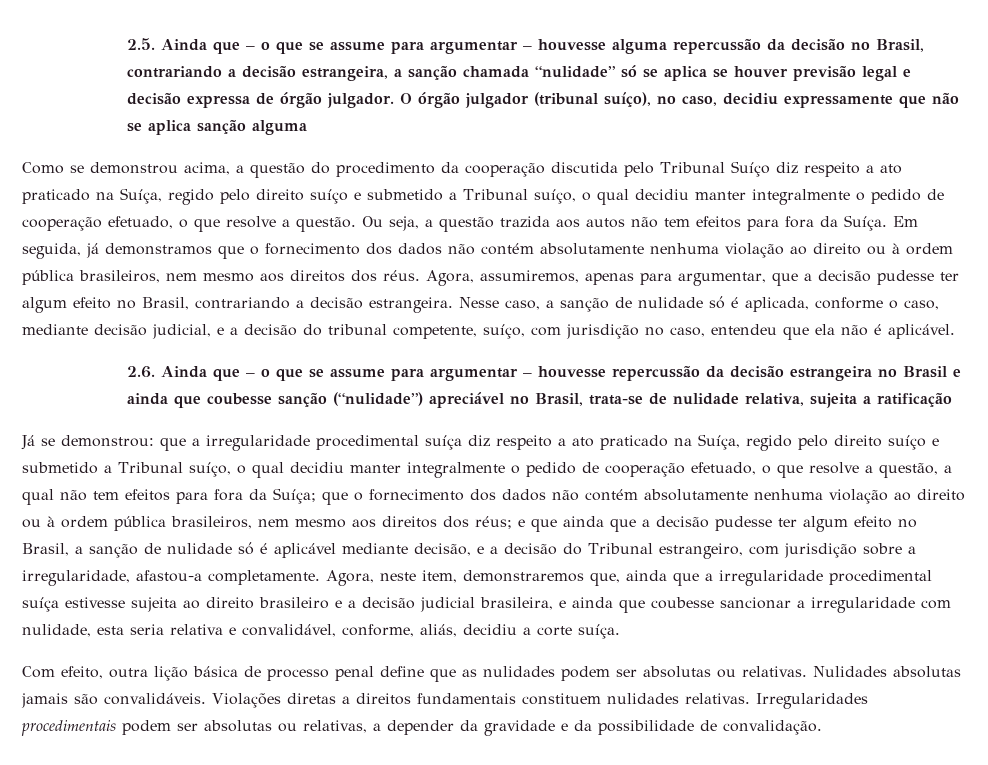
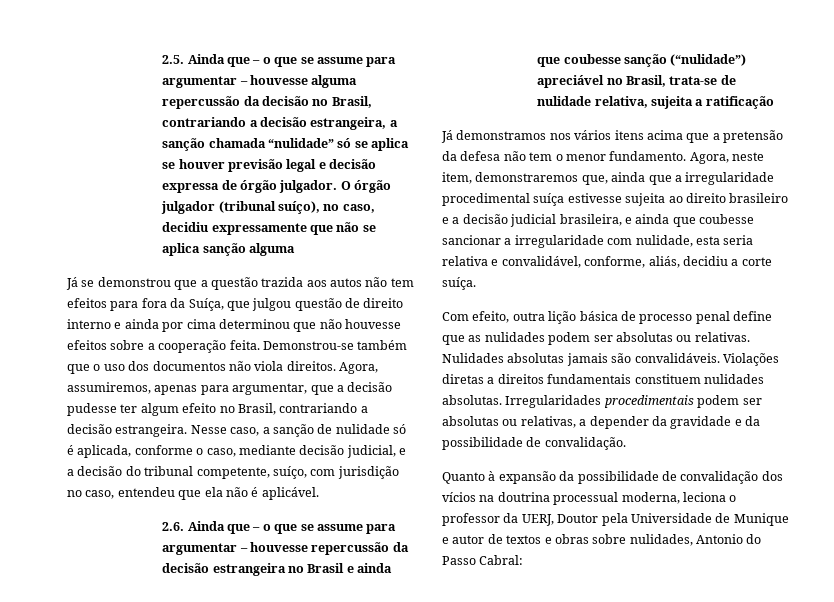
- Como se demonstrou acima, a questão do procedimento da cooperação discutida pelo Tribunal Suíço diz respeito a ato praticado na Suíça, regido pelo direito suíço e submetido a Tribunal suíço, o qual decidiu manter integralmente o pedido de cooperação efetuado, o que resolve a questão. Ou seja, a questão trazida aos autos não tem efeitos para fora da Suíça. Em seguida, já demonstramos que o fornecimento dos dados não contém absolutamente nenhuma violação ao direito ou à ordem pública brasileiros, nem mesmo aos direitos dos réus.
+ Já se demonstrou que a questão trazida aos autos não tem efeitos para fora da Suíça, que julgou questão de direito interno e ainda por cima determinou que não houvesse efeitos sobre a cooperação feita. Demonstrou-se também que o uso dos documentos não viola direitos.
- Já se demonstrou: que a irregularidade procedimental suíça diz respeito a ato praticado na Suíça, regido pelo direito suíço e submetido a Tribunal suíço, o qual decidiu manter integralmente o pedido de cooperação efetuado, o que resolve a questão, a qual não tem efeitos para fora da Suíça; que o fornecimento dos dados não contém absolutamente nenhuma violação ao direito ou à ordem pública brasileiros, nem mesmo aos direitos dos réus; e que ainda que a decisão pudesse ter algum efeito no Brasil, a sanção de nulidade só é aplicável mediante decisão, e a decisão do Tribunal estrangeiro, com jurisdição sobre a irregularidade, afastou-a completamente.
+ Já demonstramos nos vários itens acima que a pretensão da defesa não tem o menor fundamento.
- Violações diretas a direitos fundamentais constituem nulidades relativas.
+ Violações diretas a direitos fundamentais constituem nulidades absolutas.
+ Quanto à expansão da possibilidade de convalidação dos vícios na doutrina processual moderna, leciona o professor da UERJ, Doutor pela Universidade de Munique e autor de textos e obras sobre nulidades, Antonio do Passo Cabral:

